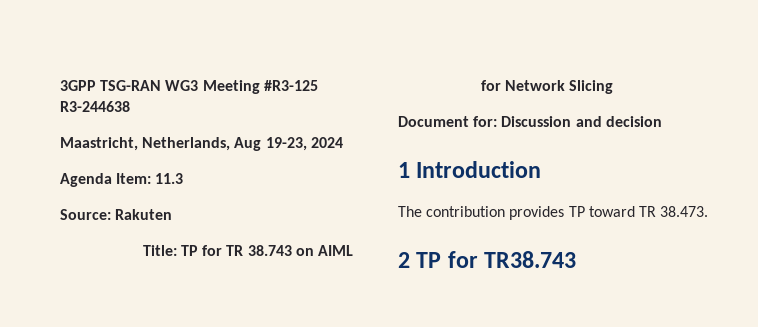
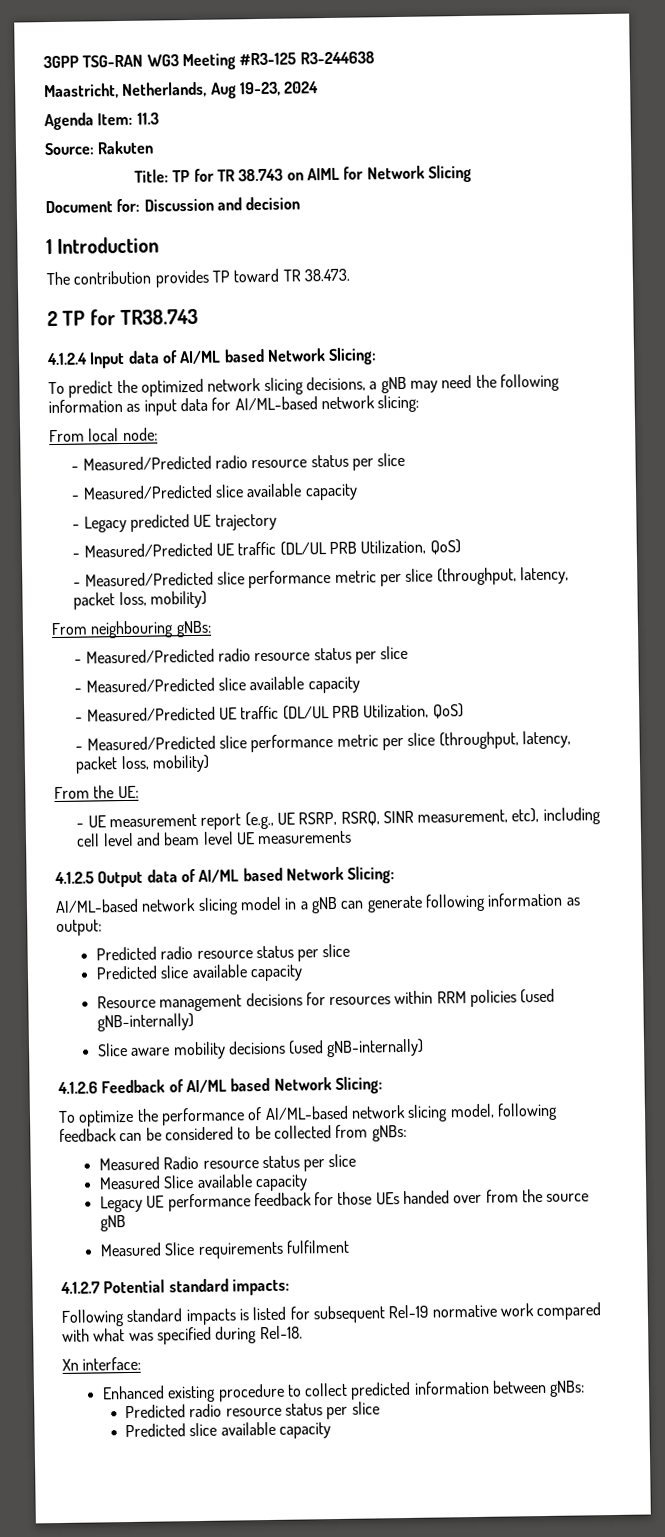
+ 4.1.2.4 Input data of AI/ML based Network Slicing:
+ To predict the optimized network slicing decisions, a gNB may need the following information as input data for AI/ML-based network slicing:
+ From local node:
+ - Measured/Predicted radio resource status per slice
+ - Measured/Predicted slice available capacity
+ - Legacy predicted UE trajectory
+ - Measured/Predicted UE traffic (DL/UL PRB Utilization, QoS)
+ - Measured/Predicted slice performance metric per slice (throughput, latency, packet loss, mobility)
+ From neighbouring gNBs:
+ - Measured/Predicted radio resource status per slice
+ - Measured/Predicted slice available capacity
+ - Measured/Predicted UE traffic (DL/UL PRB Utilization, QoS)
+ - Measured/Predicted slice performance metric per slice (throughput, latency, packet loss, mobility)
+ From the UE:
+ - UE measurement report (e.g., UE RSRP, RSRQ, SINR measurement, etc), including cell level and beam level UE measurements
+ 4.1.2.5 Output data of AI/ML based Network Slicing:
+ AI/ML-based network slicing model in a gNB can generate following information as output:
+ Predicted radio resource status per slice
+ Predicted slice available capacity
+ Resource management decisions for resources within RRM policies (used gNB-internally)
+ Slice aware mobility decisions (used gNB-internally)
+ 4.1.2.6 Feedback of AI/ML based Network Slicing:
+ To optimize the performance of AI/ML-based network slicing model, following feedback can be considered to be collected from gNBs:
+ Measured Radio resource status per slice
+ Measured Slice available capacity
+ Legacy UE performance feedback for those UEs handed over from the source gNB
+ Measured Slice requirements fulfilment
+ 4.1.2.7 Potential standard impacts:
+ Following standard impacts is listed for subsequent Rel-19 normative work compared with what was specified during Rel-18.
+ Xn interface:
+ Enhanced existing procedure to collect predicted information between gNBs:
+ Predicted radio resource status per slice
+ Predicted slice available capacity

